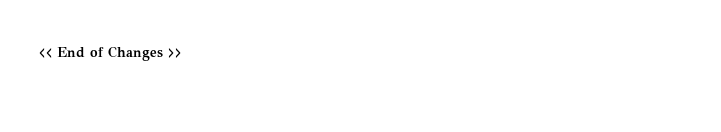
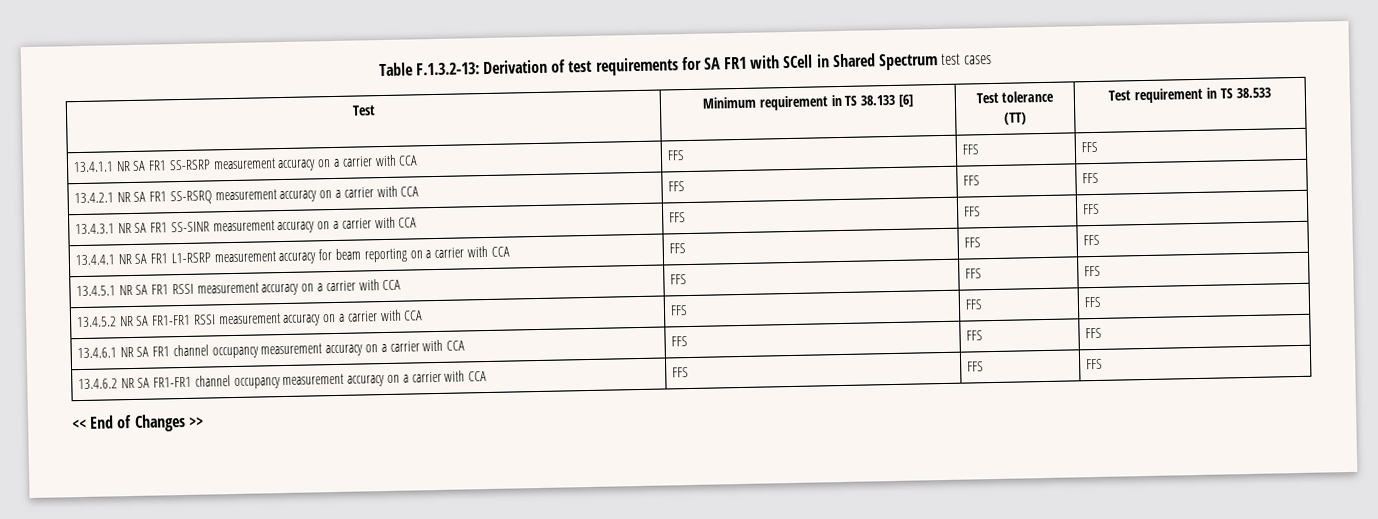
+ Table F.1.3.2-13: Derivation of test requirements for SA FR1 with SCell in Shared Spectrum test cases
+ Test | Minimum requirement in TS 38.133 [6] | Test tolerance
+ (TT) | Test requirement in TS 38.533
+ 13.4.1.1 NR SA FR1 SS-RSRP measurement accuracy on a carrier with CCA | FFS | FFS | FFS
+ 13.4.2.1 NR SA FR1 SS-RSRQ measurement accuracy on a carrier with CCA | FFS | FFS | FFS
+ 13.4.3.1 NR SA FR1 SS-SINR measurement accuracy on a carrier with CCA | FFS | FFS | FFS
+ 13.4.4.1 NR SA FR1 L1-RSRP measurement accuracy for beam reporting on a carrier with CCA | FFS | FFS | FFS
+ 13.4.5.1 NR SA FR1 RSSI measurement accuracy on a carrier with CCA | FFS | FFS | FFS
+ 13.4.5.2 NR SA FR1-FR1 RSSI measurement accuracy on a carrier with CCA | FFS | FFS | FFS
+ 13.4.6.1 NR SA FR1 channel occupancy measurement accuracy on a carrier with CCA | FFS | FFS | FFS
+ 13.4.6.2 NR SA FR1-FR1 channel occupancy measurement accuracy on a carrier with CCA | FFS | FFS | FFS

